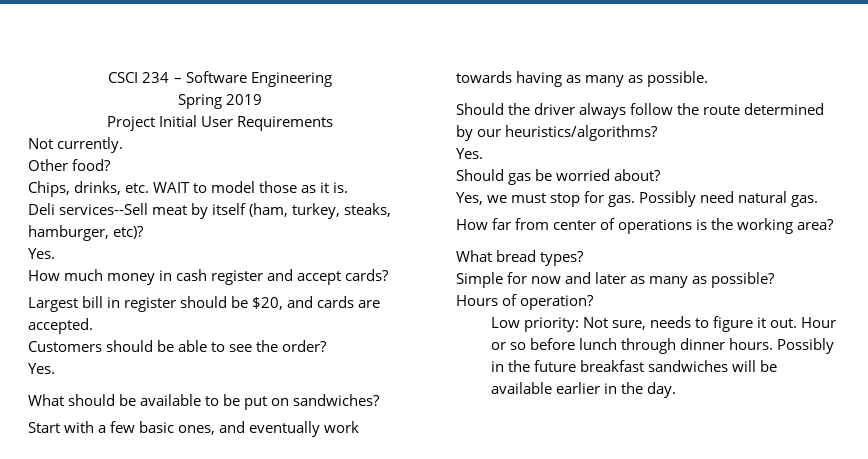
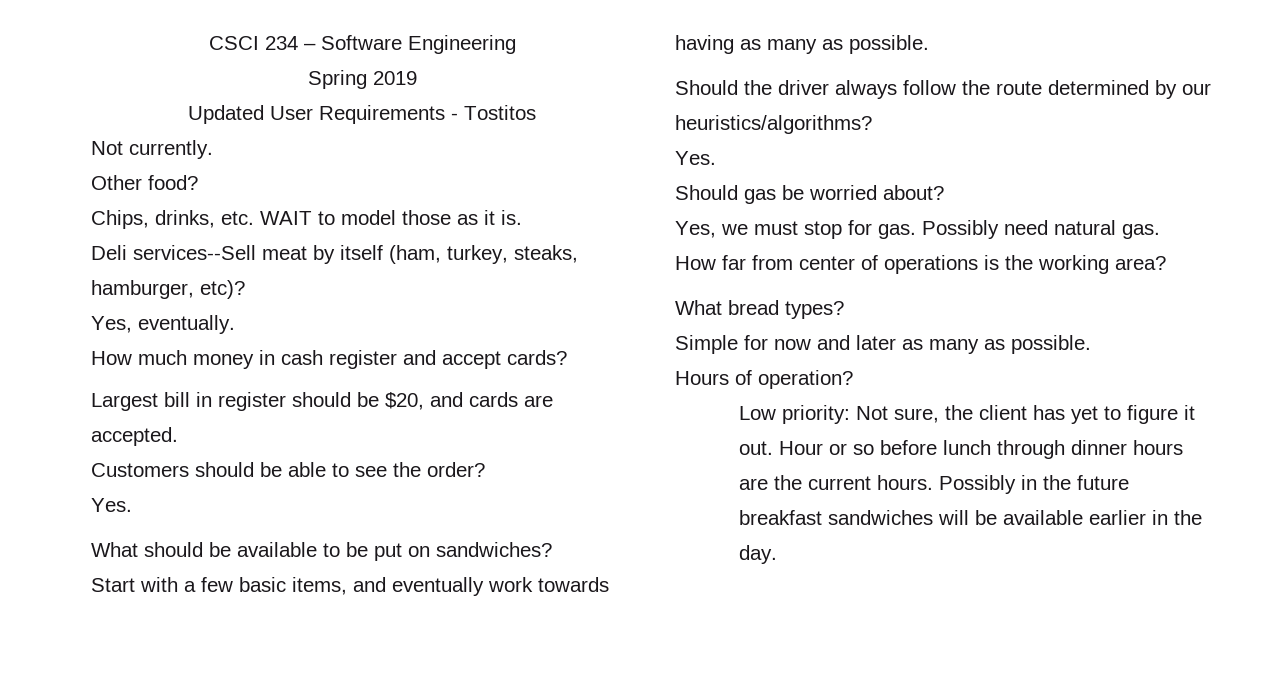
- Project Initial User Requirements
+ Updated User Requirements - Tostitos
  Deli services--Sell meat by itself (ham, turkey, steaks, hamburger, etc)?
- Yes.
+ Yes, eventually.
- Start with a few basic ones, and eventually work towards having as many as possible.
+ Start with a few basic items, and eventually work towards having as many as possible.
- Simple for now and later as many as possible?
+ Simple for now and later as many as possible.
- Low priority: Not sure, needs to figure it out.
+ Low priority: Not sure, the client has yet to figure it out.
- Hour or so before lunch through dinner hours.
+ Hour or so before lunch through dinner hours are the current hours.

